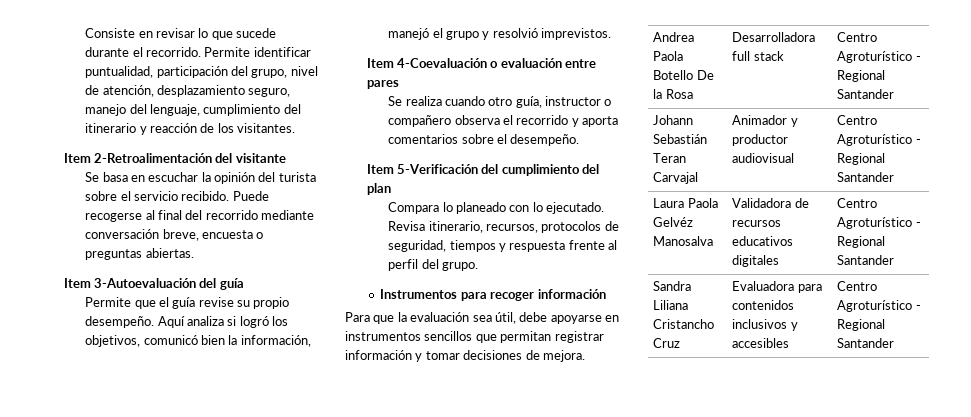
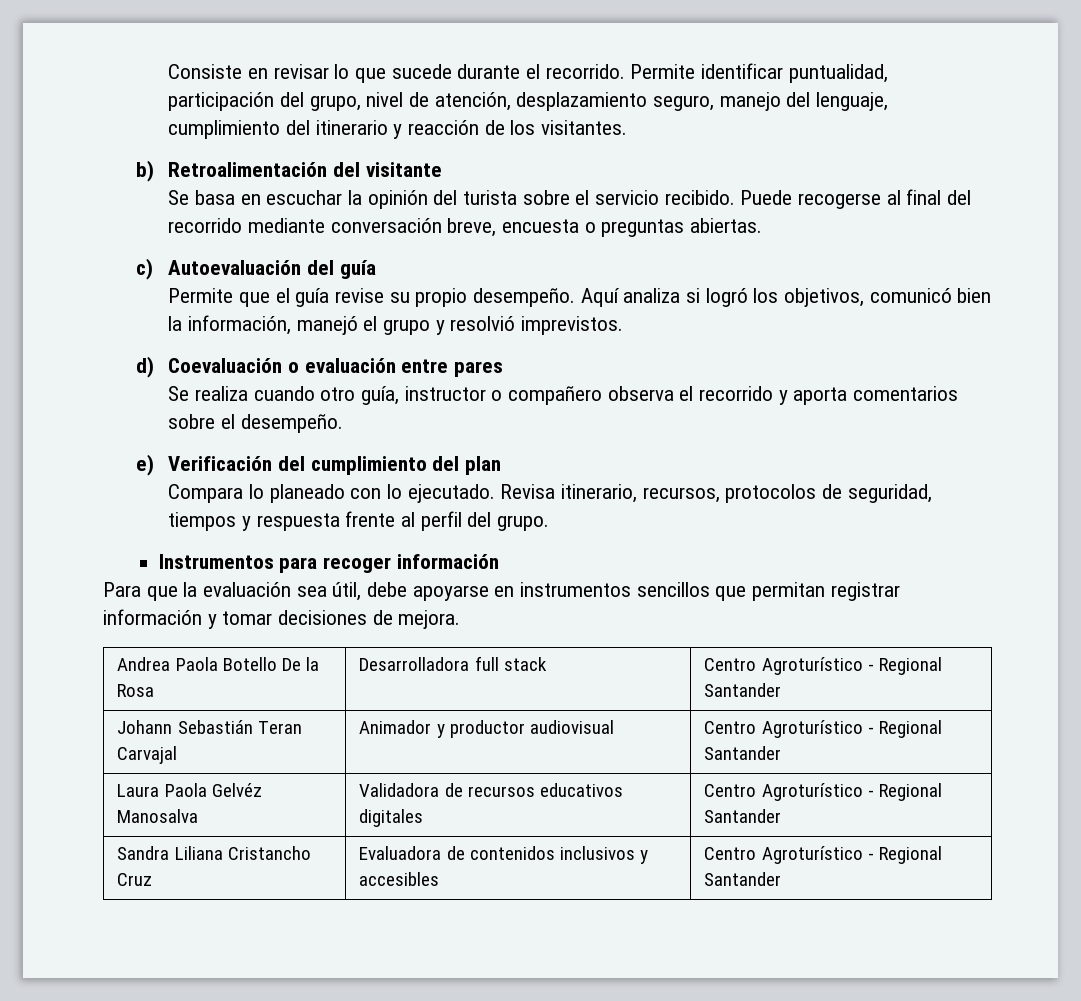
- Item 2-Retroalimentación del visitante
+ b) Retroalimentación del visitante
- Item 3-Autoevaluación del guía
+ c) Autoevaluación del guía
- Item 4-Coevaluación o evaluación entre pares
+ d) Coevaluación o evaluación entre pares
- Item 5-Verificación del cumplimiento del plan
+ e) Verificación del cumplimiento del plan
- Sandra Liliana Cristancho Cruz | Evaluadora para contenidos inclusivos y accesibles | Centro Agroturístico - Regional Santander
+ Sandra Liliana Cristancho Cruz | Evaluadora de contenidos inclusivos y accesibles | Centro Agroturístico - Regional Santander

